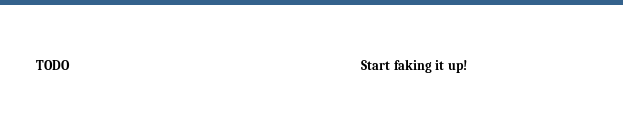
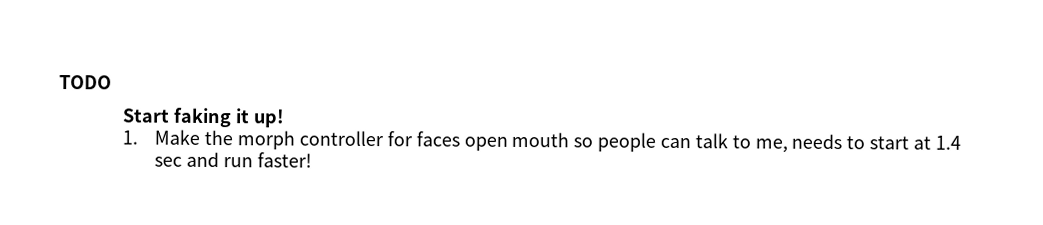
+ 1. Make the morph controller for faces open mouth so people can talk to me, needs to start at 1.4 sec and run faster!

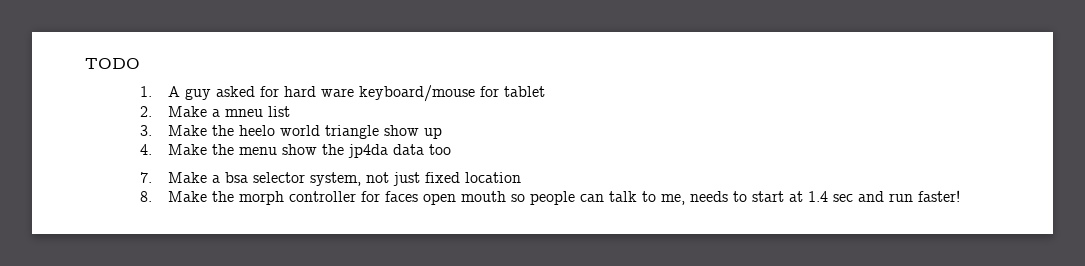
- Start faking it up!
- 1. Make the morph controller for faces open mouth so people can talk to me, needs to start at 1.4 sec and run faster!
+ 1. A guy asked for hard ware keyboard/mouse for tablet
+ 2. Make a mneu list
+ 3. Make the heelo world triangle show up
+ 4. Make the menu show the jp4da data too
+ 7. Make a bsa selector system, not just fixed location
+ 8. Make the morph controller for faces open mouth so people can talk to me, needs to start at 1.4 sec and run faster!

